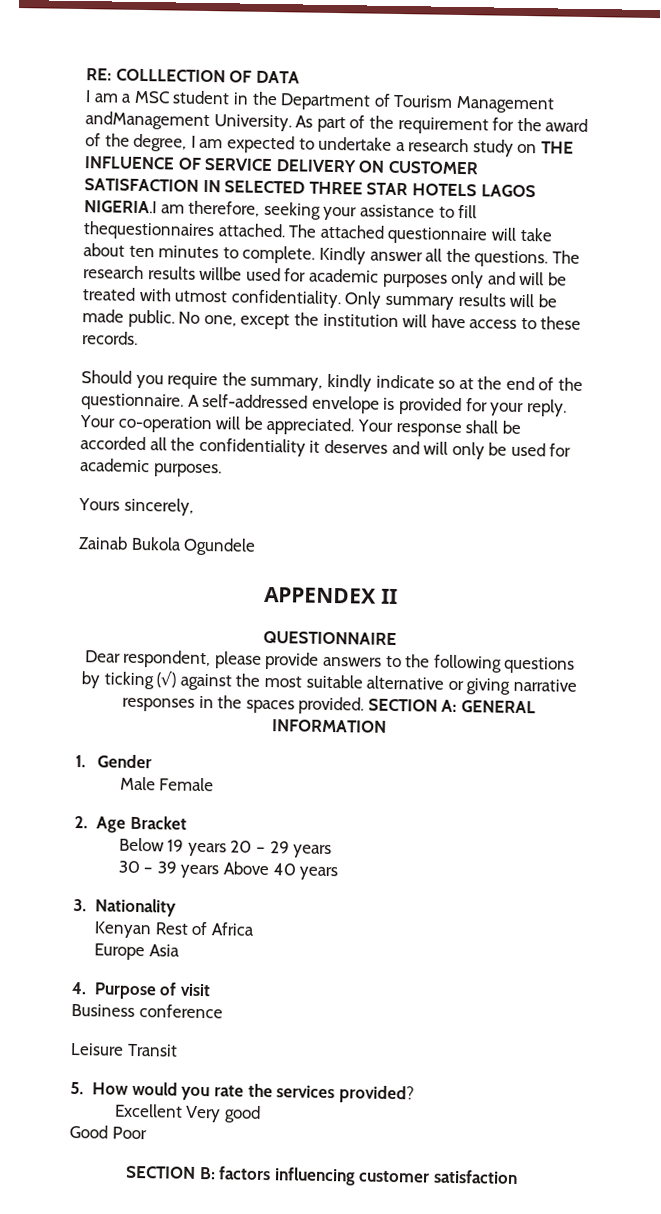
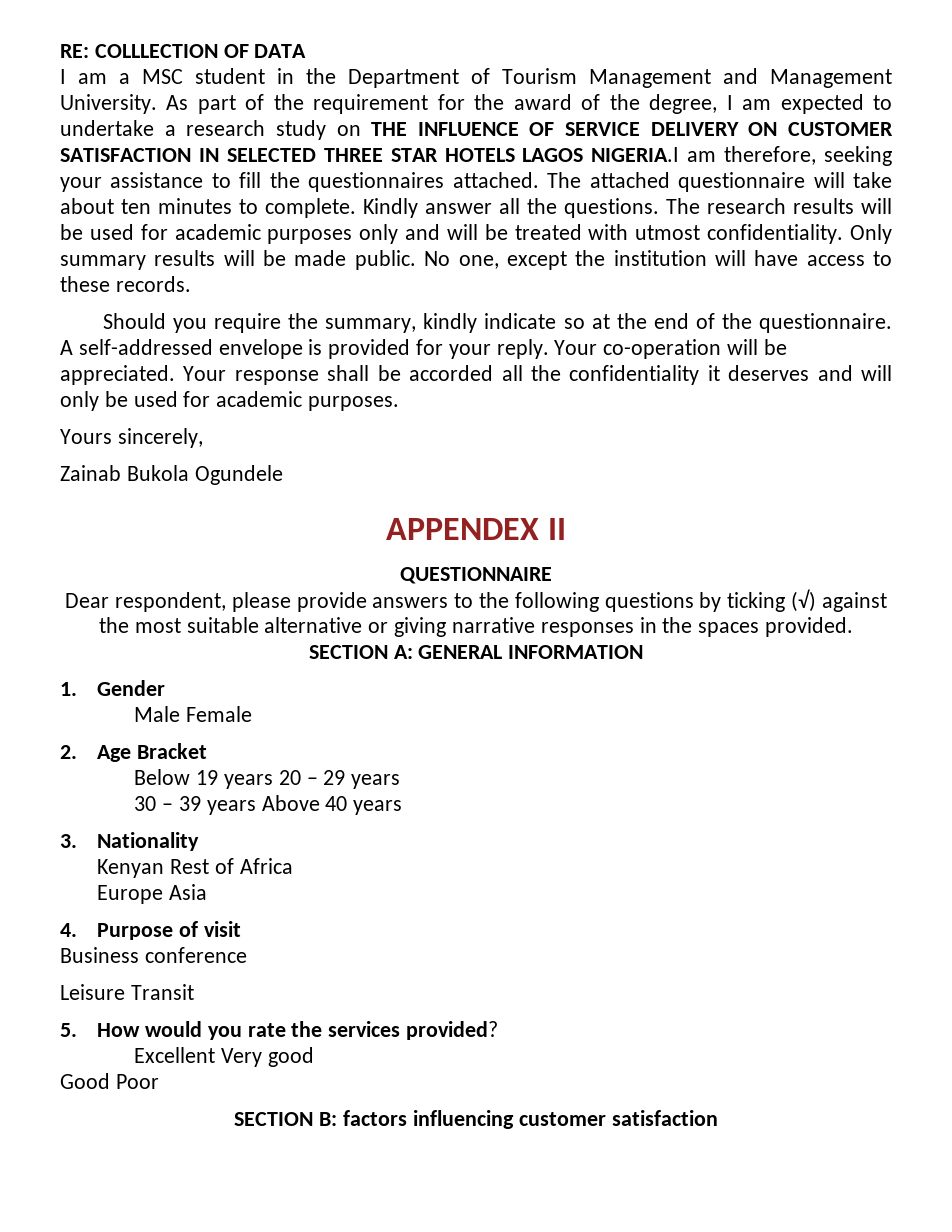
- I am a MSC student in the Department of Tourism Management andManagement University.
+ I am a MSC student in the Department of Tourism Management and Management University.
- As part of the requirement for the award of the degree, I am expected to undertake a research study on THE INFLUENCE OF SERVICE DELIVERY ON CUSTOMER SATISFACTION IN SELECTED THREE STAR HOTELS LAGOS NIGERIA.I am therefore, seeking your assistance to fill thequestionnaires attached.
+ As part of the requirement for the award of the degree, I am expected to undertake a research study on THE INFLUENCE OF SERVICE DELIVERY ON CUSTOMER SATISFACTION IN SELECTED THREE STAR HOTELS LAGOS NIGERIA.I am therefore, seeking your assistance to fill the questionnaires attached.
- The research results willbe used for academic purposes only and will be treated with utmost confidentiality.
+ The research results will be used for academic purposes only and will be treated with utmost confidentiality.

